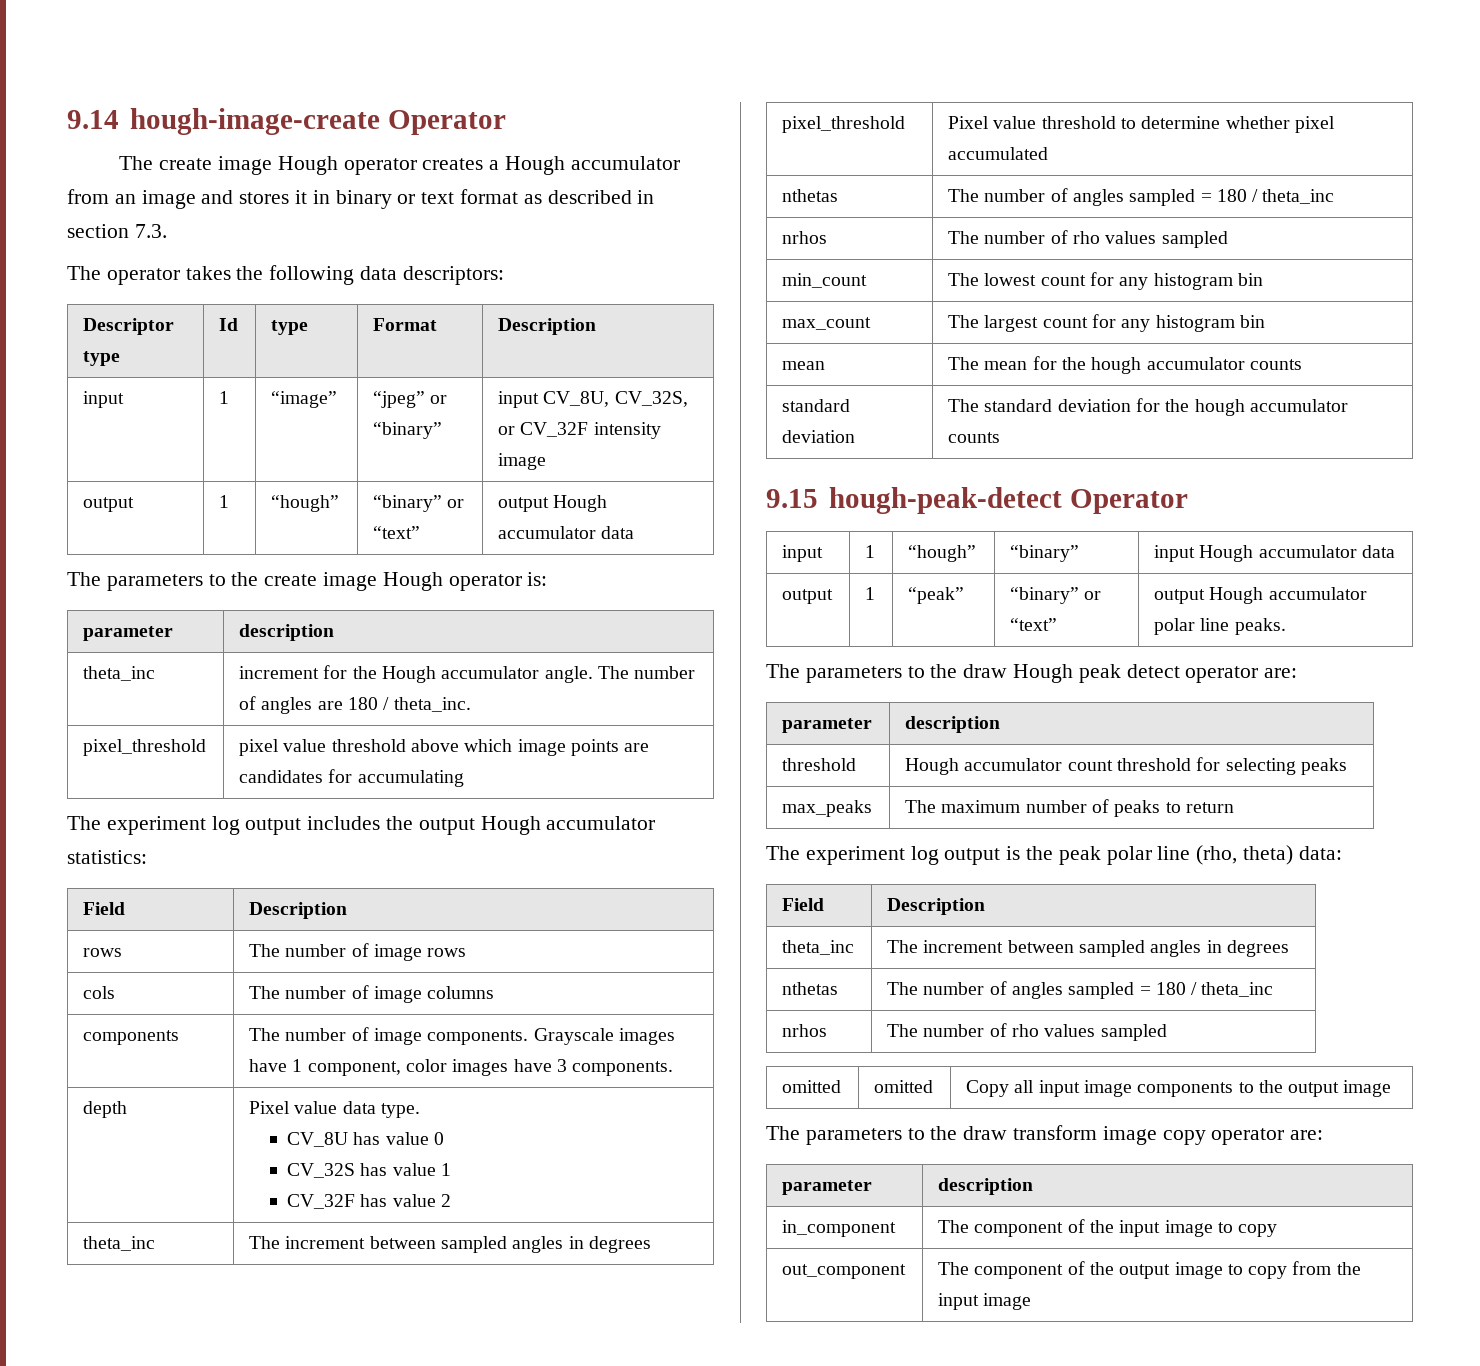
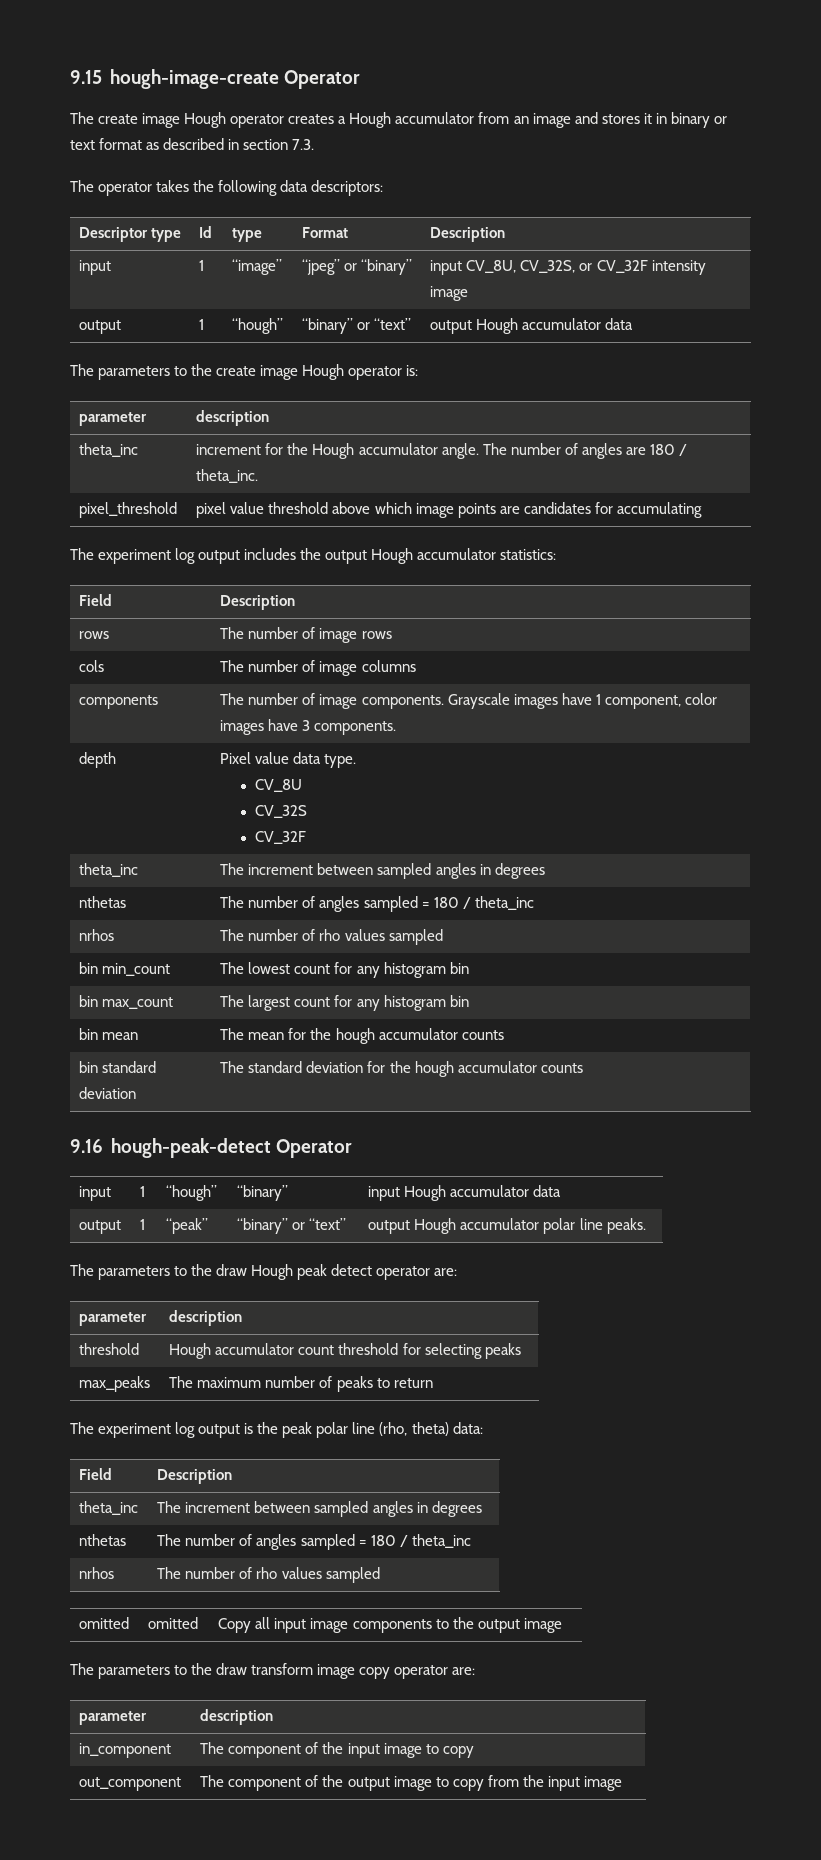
- 9.14 hough-image-create Operator
+ 9.15 hough-image-create Operator
  depth | Pixel value data type.
- CV_8U has value 0
- CV_32S has value 1
- CV_32F has value 2
+ CV_8U
+ CV_32S
+ CV_32F
  theta_inc | The increment between sampled angles in degrees
- pixel_threshold | Pixel value threshold to determine whether pixel accumulated
- min_count | The lowest count for any histogram bin
+ bin min_count | The lowest count for any histogram bin
- max_count | The largest count for any histogram bin
+ bin max_count | The largest count for any histogram bin
- mean | The mean for the hough accumulator counts
+ bin mean | The mean for the hough accumulator counts
- standard deviation | The standard deviation for the hough accumulator counts
+ bin standard deviation | The standard deviation for the hough accumulator counts
- 9.15 hough-peak-detect Operator
+ 9.16 hough-peak-detect Operator

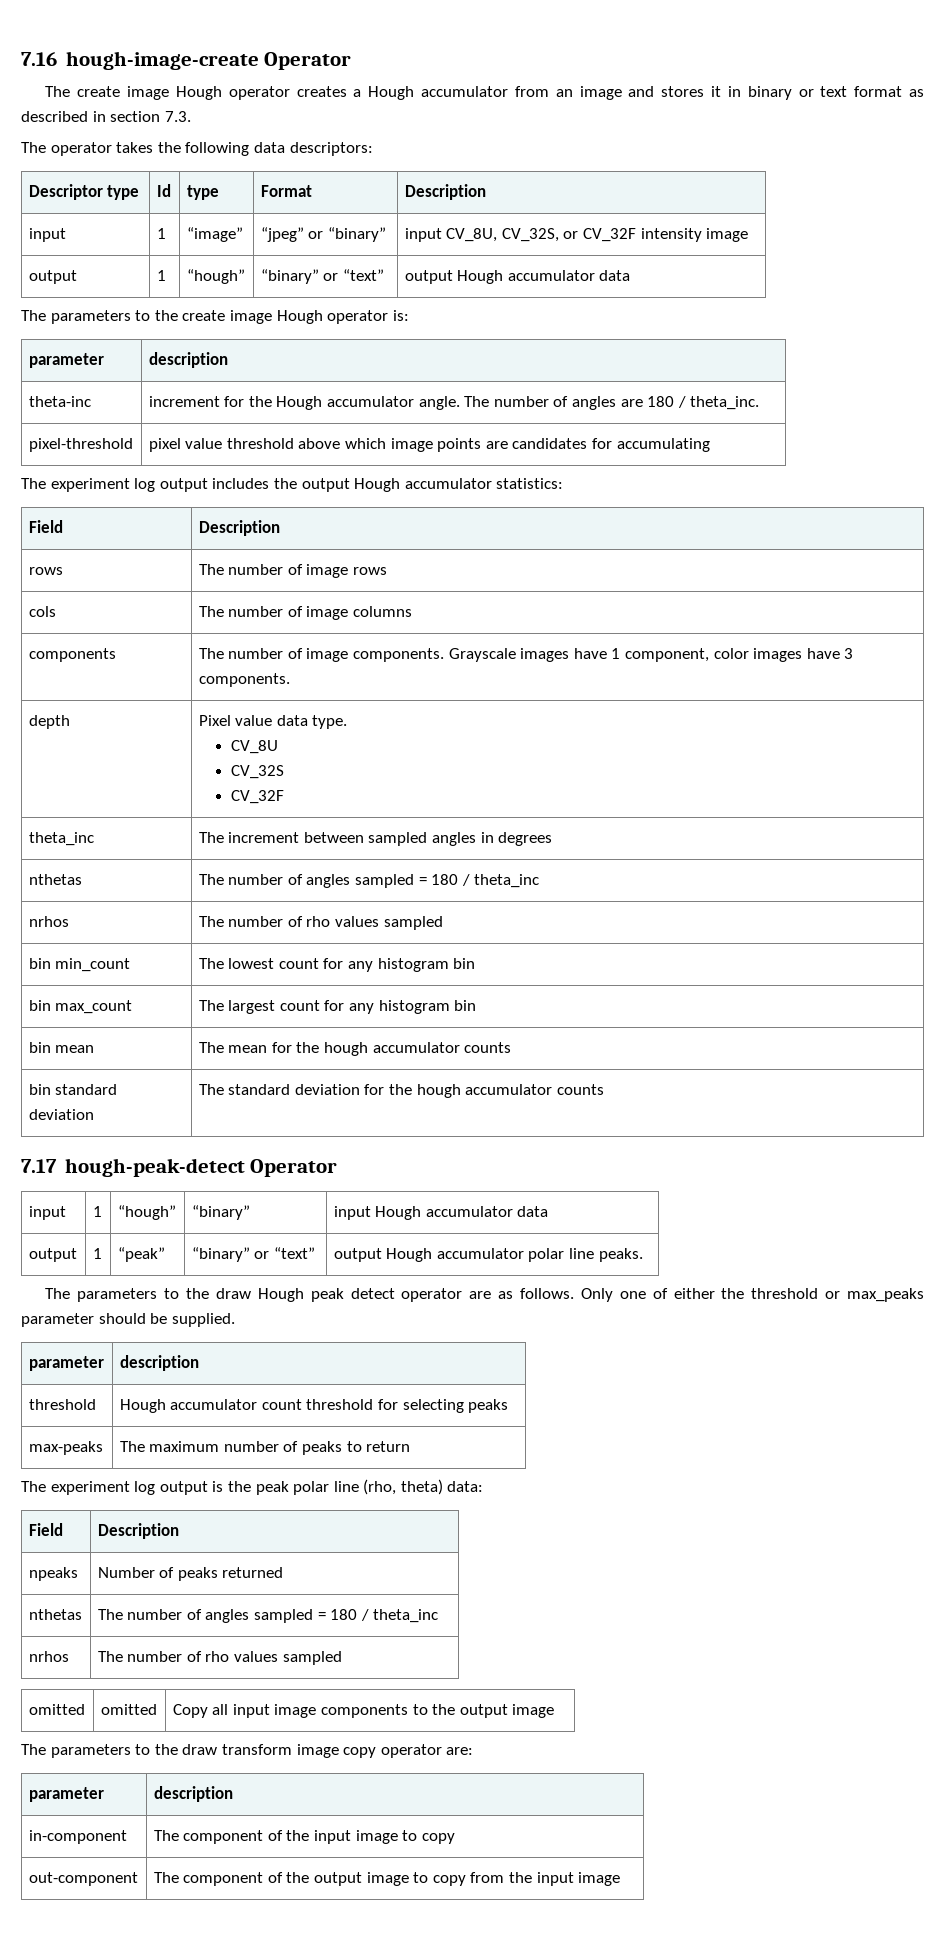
- 9.15 hough-image-create Operator
+ 7.16 hough-image-create Operator
- theta_inc | increment for the Hough accumulator angle. The number of angles are 180 / theta_inc.
+ theta-inc | increment for the Hough accumulator angle. The number of angles are 180 / theta_inc.
- pixel_threshold | pixel value threshold above which image points are candidates for accumulating
+ pixel-threshold | pixel value threshold above which image points are candidates for accumulating
- 9.16 hough-peak-detect Operator
+ 7.17 hough-peak-detect Operator
- The parameters to the draw Hough peak detect operator are:
+ The parameters to the draw Hough peak detect operator are as follows. Only one of either the threshold or max_peaks parameter should be supplied.
- max_peaks | The maximum number of peaks to return
+ max-peaks | The maximum number of peaks to return
  The experiment log output is the peak polar line (rho, theta) data:
  Field | Description
- theta_inc | The increment between sampled angles in degrees
+ npeaks | Number of peaks returned
- in_component | The component of the input image to copy
+ in-component | The component of the input image to copy
- out_component | The component of the output image to copy from the input image
+ out-component | The component of the output image to copy from the input image

